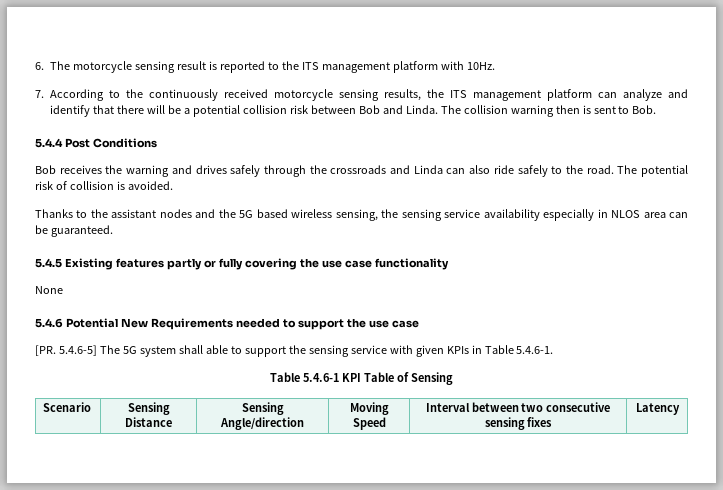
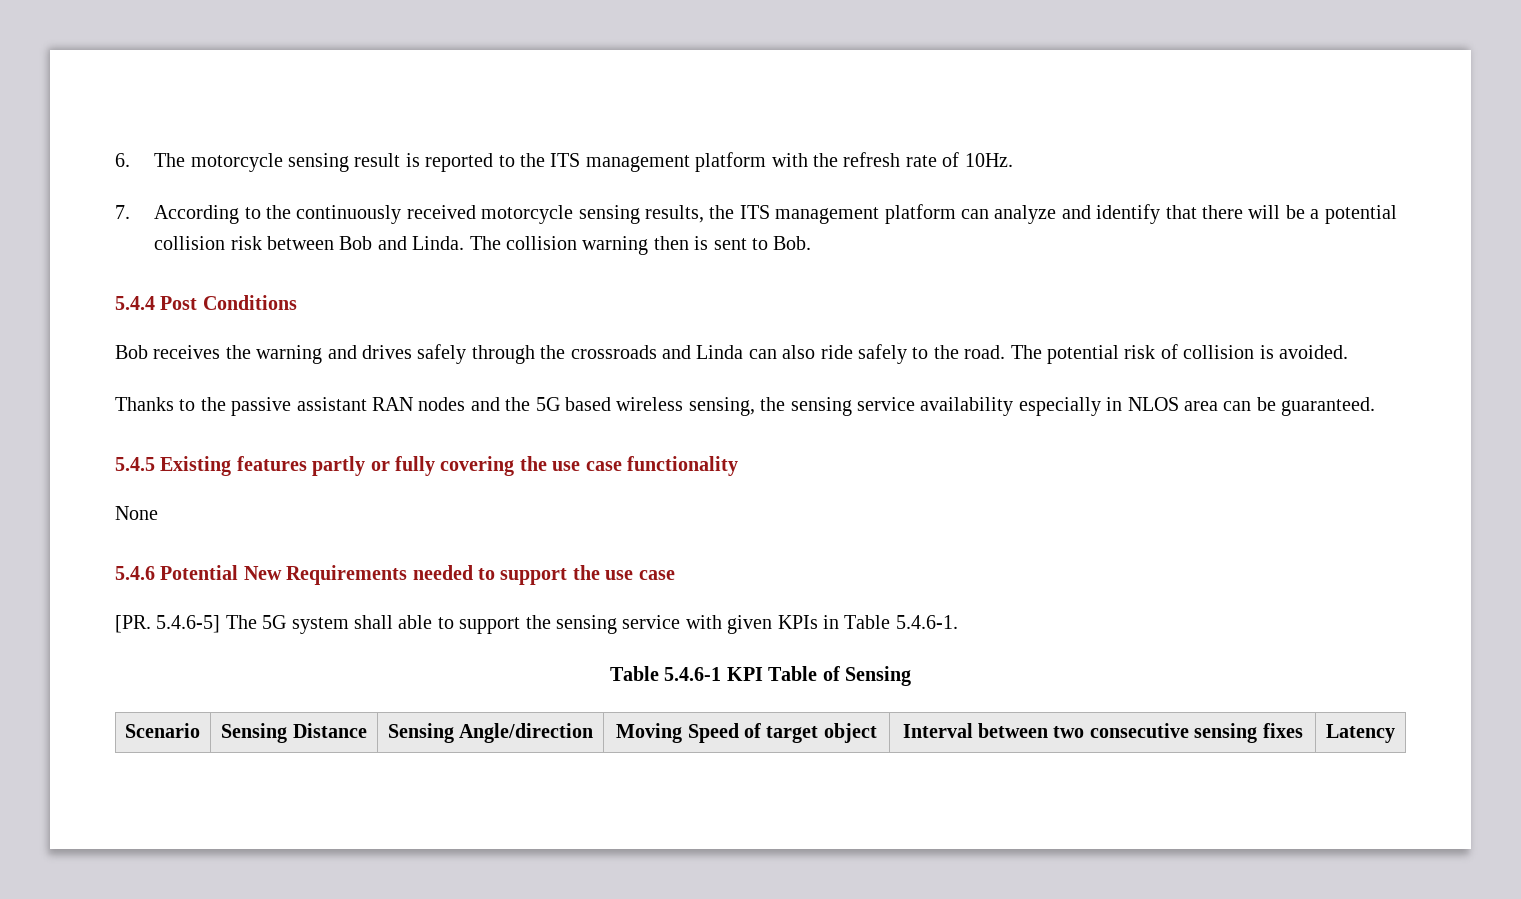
- 6. The motorcycle sensing result is reported to the ITS management platform with 10Hz.
+ 6. The motorcycle sensing result is reported to the ITS management platform with the refresh rate of 10Hz.
- Thanks to the assistant nodes and the 5G based wireless sensing, the sensing service availability especially in NLOS area can be guaranteed.
+ Thanks to the passive assistant RAN nodes and the 5G based wireless sensing, the sensing service availability especially in NLOS area can be guaranteed.
- Scenario | Sensing Distance | Sensing Angle/direction | Moving Speed | Interval between two consecutive sensing fixes | Latency
+ Scenario | Sensing Distance | Sensing Angle/direction | Moving Speed of target object | Interval between two consecutive sensing fixes | Latency

